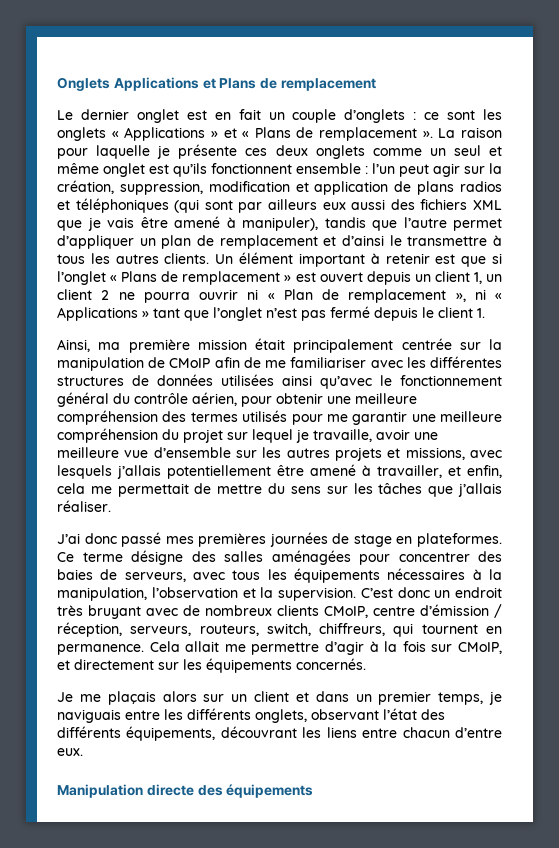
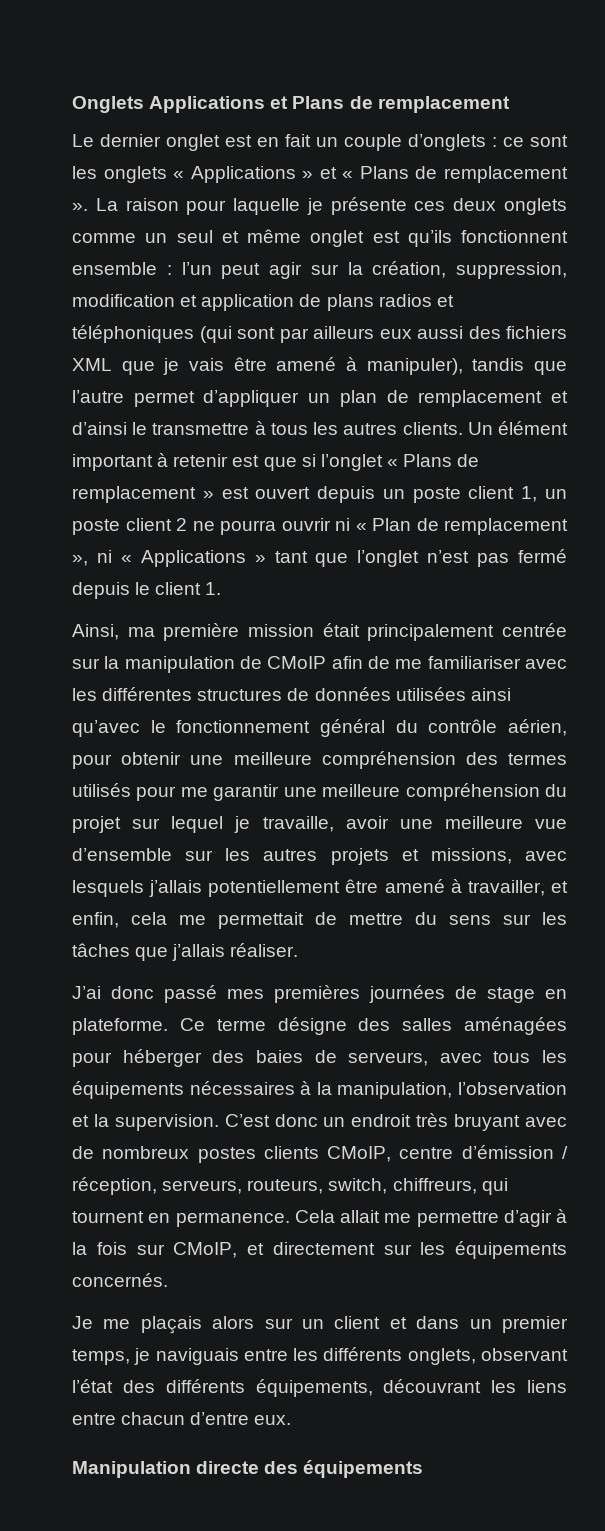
- Un élément important à retenir est que si l’onglet « Plans de remplacement » est ouvert depuis un client 1, un client 2 ne pourra ouvrir ni « Plan de remplacement », ni « Applications » tant que l’onglet n’est pas fermé depuis le client 1.
+ Un élément important à retenir est que si l’onglet « Plans de remplacement » est ouvert depuis un poste client 1, un poste client 2 ne pourra ouvrir ni « Plan de remplacement », ni « Applications » tant que l’onglet n’est pas fermé depuis le client 1.
- J’ai donc passé mes premières journées de stage en plateformes.
+ J’ai donc passé mes premières journées de stage en plateforme.
- Ce terme désigne des salles aménagées pour concentrer des baies de serveurs, avec tous les équipements nécessaires à la manipulation, l’observation et la supervision.
+ Ce terme désigne des salles aménagées pour héberger des baies de serveurs, avec tous les équipements nécessaires à la manipulation, l’observation et la supervision.
- C’est donc un endroit très bruyant avec de nombreux clients CMoIP, centre d’émission / réception, serveurs, routeurs, switch, chiffreurs, qui tournent en permanence.
+ C’est donc un endroit très bruyant avec de nombreux postes clients CMoIP, centre d’émission / réception, serveurs, routeurs, switch, chiffreurs, qui tournent en permanence.

